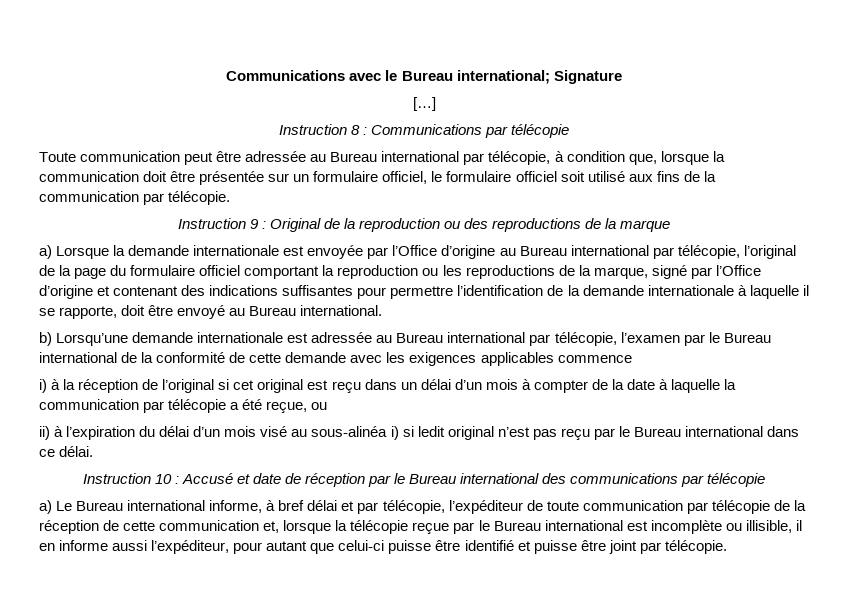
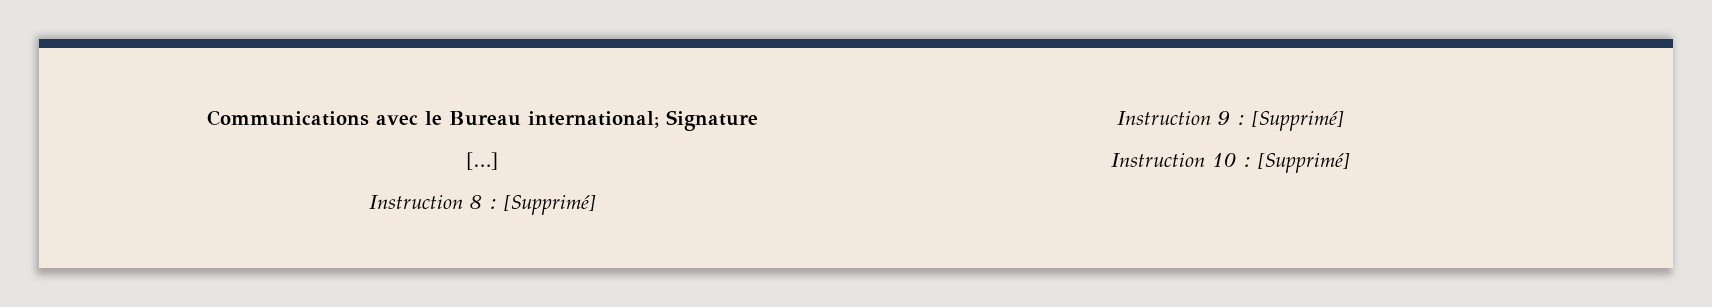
- Instruction 8 : Communications par télécopie
- Toute communication peut être adressée au Bureau international par télécopie, à condition que, lorsque la communication doit être présentée sur un formulaire officiel, le formulaire officiel soit utilisé aux fins de la communication par télécopie.
- Instruction 9 : Original de la reproduction ou des reproductions de la marque
- a) Lorsque la demande internationale est envoyée par l’Office d’origine au Bureau international par télécopie, l’original de la page du formulaire officiel comportant la reproduction ou les reproductions de la marque, signé par l’Office d’origine et contenant des indications suffisantes pour permettre l’identification de la demande internationale à laquelle il se rapporte, doit être envoyé au Bureau international.
- b) Lorsqu’une demande internationale est adressée au Bureau international par télécopie, l’examen par le Bureau international de la conformité de cette demande avec les exigences applicables commence
- i) à la réception de l’original si cet original est reçu dans un délai d’un mois à compter de la date à laquelle la communication par télécopie a été reçue, ou
- ii) à l’expiration du délai d’un mois visé au sous-alinéa i) si ledit original n’est pas reçu par le Bureau international dans ce délai.
- Instruction 10 : Accusé et date de réception par le Bureau international des communications par télécopie
- a) Le Bureau international informe, à bref délai et par télécopie, l’expéditeur de toute communication par télécopie de la réception de cette communication et, lorsque la télécopie reçue par le Bureau international est incomplète ou illisible, il en informe aussi l’expéditeur, pour autant que celui-ci puisse être identifié et puisse être joint par télécopie.
+ Instruction 8 : [Supprimé]
+ Instruction 9 : [Supprimé]
+ Instruction 10 : [Supprimé]

